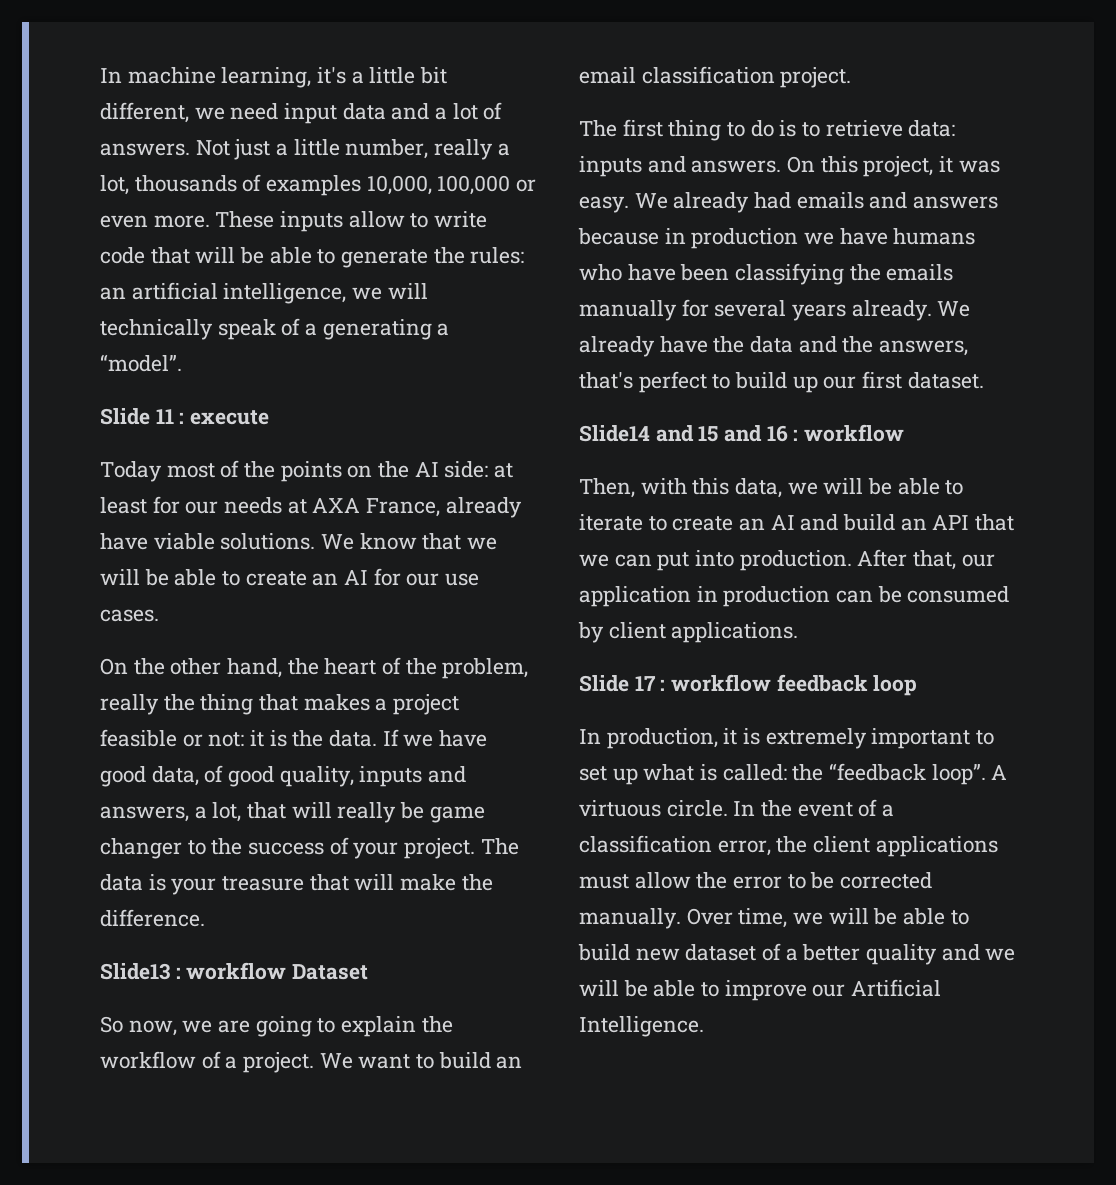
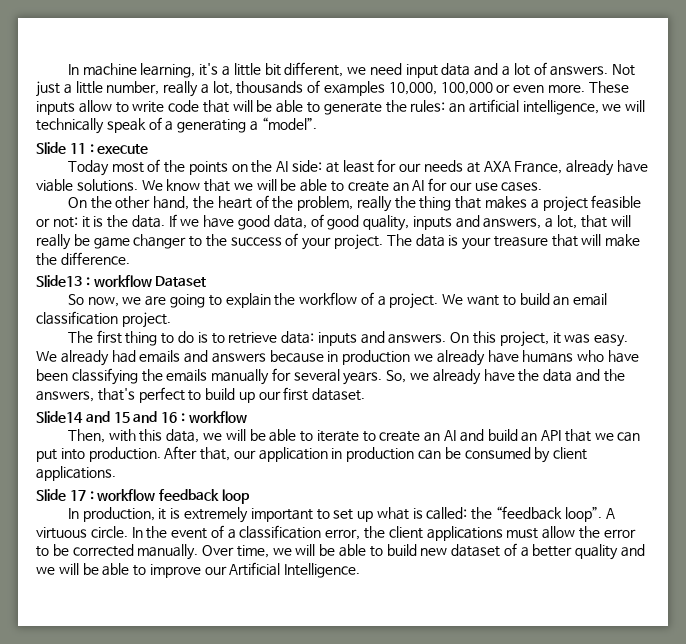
- We already had emails and answers because in production we have humans who have been classifying the emails manually for several years already. We already have the data and the answers, that's perfect to build up our first dataset.
+ We already had emails and answers because in production we already have humans who have been classifying the emails manually for several years. So, we already have the data and the answers, that's perfect to build up our first dataset.

